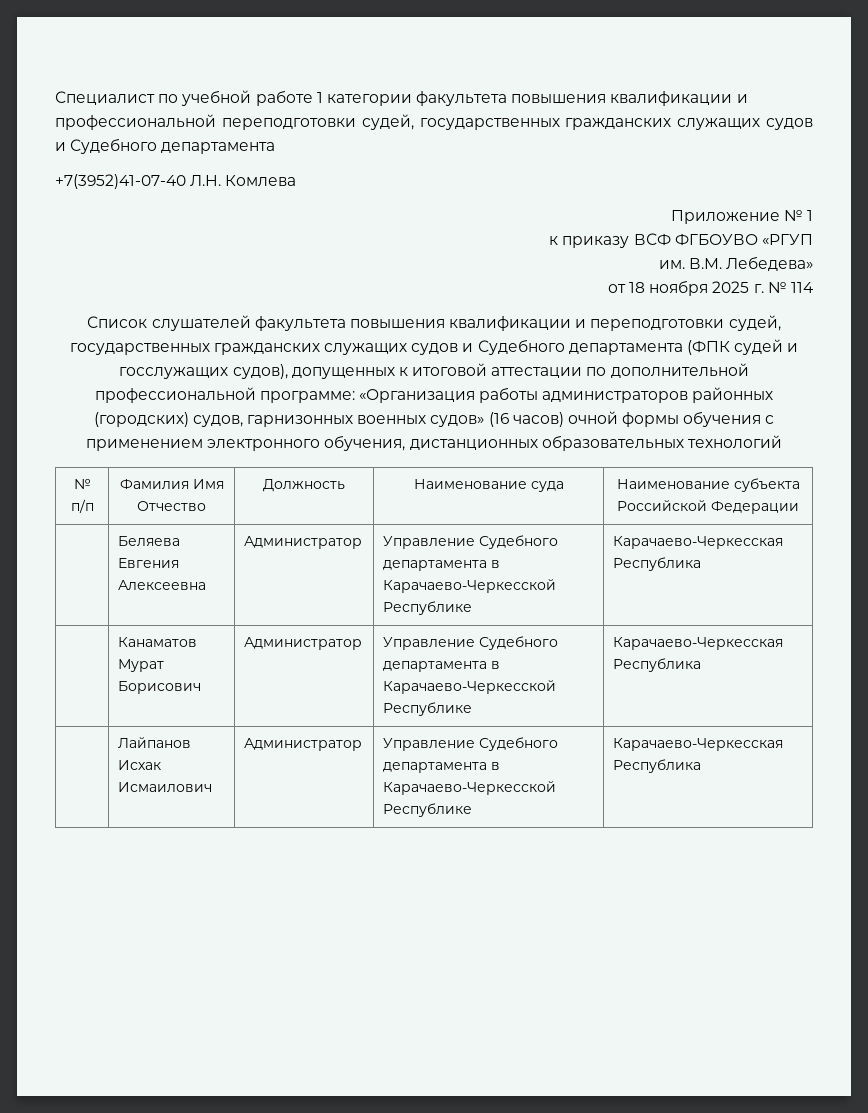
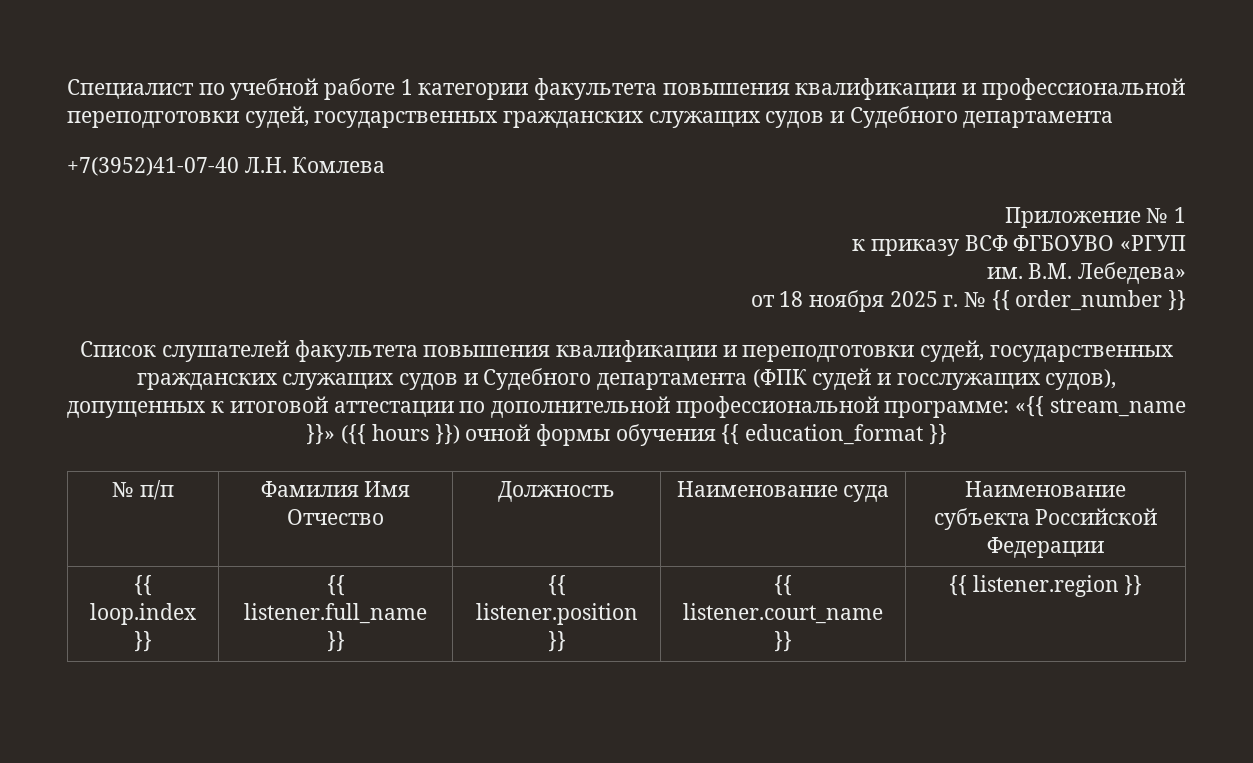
- от 18 ноября 2025 г. № 114
+ от 18 ноября 2025 г. № {{ order_number }}
- Список слушателей факультета повышения квалификации и переподготовки судей, государственных гражданских служащих судов и Судебного департамента (ФПК судей и госслужащих судов), допущенных к итоговой аттестации по дополнительной профессиональной программе: «Организация работы администраторов районных (городских) судов, гарнизонных военных судов» (16 часов) очной формы обучения с применением электронного обучения, дистанционных образовательных технологий
+ Список слушателей факультета повышения квалификации и переподготовки судей, государственных гражданских служащих судов и Судебного департамента (ФПК судей и госслужащих судов), допущенных к итоговой аттестации по дополнительной профессиональной программе: «{{ stream_name }}» ({{ hours }}) очной формы обучения {{ education_format }}
- | Беляева Евгения Алексеевна | Администратор | Управление Судебного департамента в Карачаево-Черкесской Республике | Карачаево-Черкесская Республика
- | Канаматов Мурат Борисович | Администратор | Управление Судебного департамента в Карачаево-Черкесской Республике | Карачаево-Черкесская Республика
- | Лайпанов Исхак Исмаилович | Администратор | Управление Судебного департамента в Карачаево-Черкесской Республике | Карачаево-Черкесская Республика
+ {{ loop.index }} | {{ listener.full_name }} | {{ listener.position }} | {{ listener.court_name }} | {{ listener.region }}

